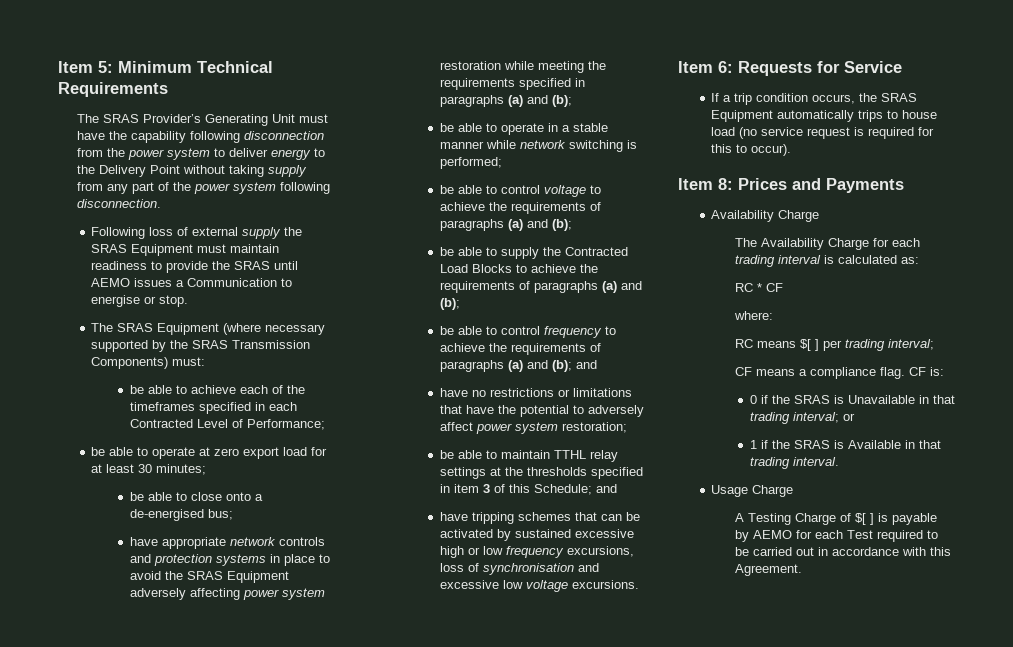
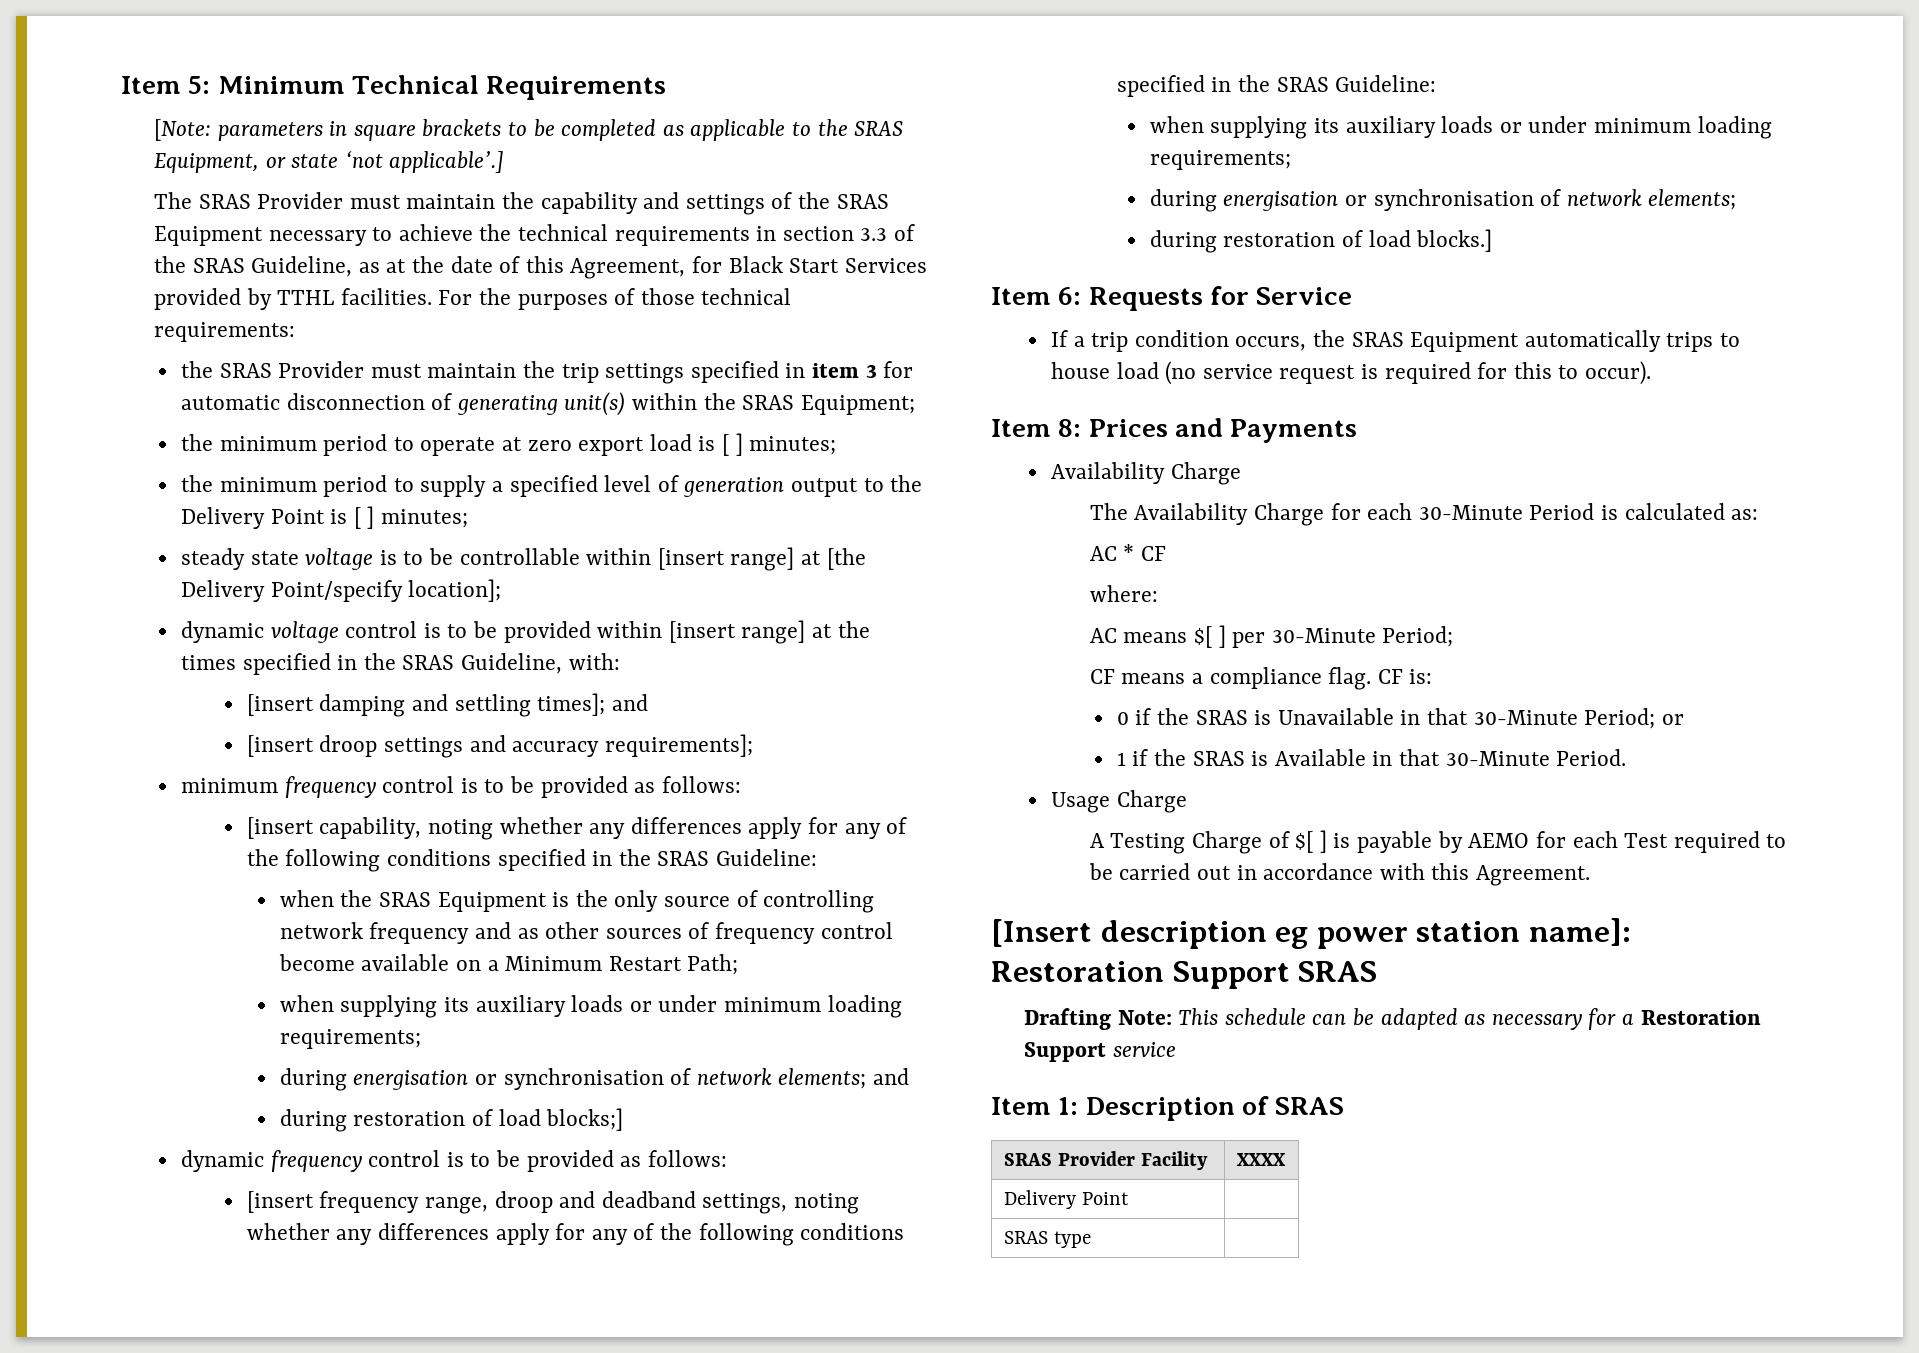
- The SRAS Provider’s Generating Unit must have the capability following disconnection from the power system to deliver energy to the Delivery Point without taking supply from any part of the power system following disconnection.
- Following loss of external supply the SRAS Equipment must maintain readiness to provide the SRAS until AEMO issues a Communication to energise or stop.
- The SRAS Equipment (where necessary supported by the SRAS Transmission Components) must:
- be able to achieve each of the timeframes specified in each Contracted Level of Performance;
- be able to operate at zero export load for at least 30 minutes;
- be able to close onto a de-energised bus;
- have appropriate network controls and protection systems in place to avoid the SRAS Equipment adversely affecting power system restoration while meeting the requirements specified in paragraphs (a) and (b);
- be able to operate in a stable manner while network switching is performed;
- be able to control voltage to achieve the requirements of paragraphs (a) and (b);
- be able to supply the Contracted Load Blocks to achieve the requirements of paragraphs (a) and (b);
- be able to control frequency to achieve the requirements of paragraphs (a) and (b); and
- have no restrictions or limitations that have the potential to adversely affect power system restoration;
- be able to maintain TTHL relay settings at the thresholds specified in item 3 of this Schedule; and
- have tripping schemes that can be activated by sustained excessive high or low frequency excursions, loss of synchronisation and excessive low voltage excursions.
+ [Note: parameters in square brackets to be completed as applicable to the SRAS Equipment, or state ‘not applicable’.]
+ The SRAS Provider must maintain the capability and settings of the SRAS Equipment necessary to achieve the technical requirements in section 3.3 of the SRAS Guideline, as at the date of this Agreement, for Black Start Services provided by TTHL facilities. For the purposes of those technical requirements:
+ the SRAS Provider must maintain the trip settings specified in item 3 for automatic disconnection of generating unit(s) within the SRAS Equipment;
+ the minimum period to operate at zero export load is [ ] minutes;
+ the minimum period to supply a specified level of generation output to the Delivery Point is [ ] minutes;
+ steady state voltage is to be controllable within [insert range] at [the Delivery Point/specify location];
+ dynamic voltage control is to be provided within [insert range] at the times specified in the SRAS Guideline, with:
+ [insert damping and settling times]; and
+ [insert droop settings and accuracy requirements];
+ minimum frequency control is to be provided as follows:
+ [insert capability, noting whether any differences apply for any of the following conditions specified in the SRAS Guideline:
+ when the SRAS Equipment is the only source of controlling network frequency and as other sources of frequency control become available on a Minimum Restart Path;
+ when supplying its auxiliary loads or under minimum loading requirements;
+ during energisation or synchronisation of network elements; and
+ during restoration of load blocks;]
+ dynamic frequency control is to be provided as follows:
+ [insert frequency range, droop and deadband settings, noting whether any differences apply for any of the following conditions specified in the SRAS Guideline:
+ when supplying its auxiliary loads or under minimum loading requirements;
+ during energisation or synchronisation of network elements;
+ during restoration of load blocks.]
- The Availability Charge for each trading interval is calculated as:
+ The Availability Charge for each 30-Minute Period is calculated as:
- RC * CF
+ AC * CF
- RC means $[ ] per trading interval;
+ AC means $[ ] per 30-Minute Period;
- 0 if the SRAS is Unavailable in that trading interval; or
+ 0 if the SRAS is Unavailable in that 30-Minute Period; or
- 1 if the SRAS is Available in that trading interval.
+ 1 if the SRAS is Available in that 30-Minute Period.
+ [Insert description eg power station name]: Restoration Support SRAS
+ Drafting Note: This schedule can be adapted as necessary for a Restoration Support service
+ Item 1: Description of SRAS
+ SRAS Provider Facility | XXXX
+ Delivery Point |
+ SRAS type |

